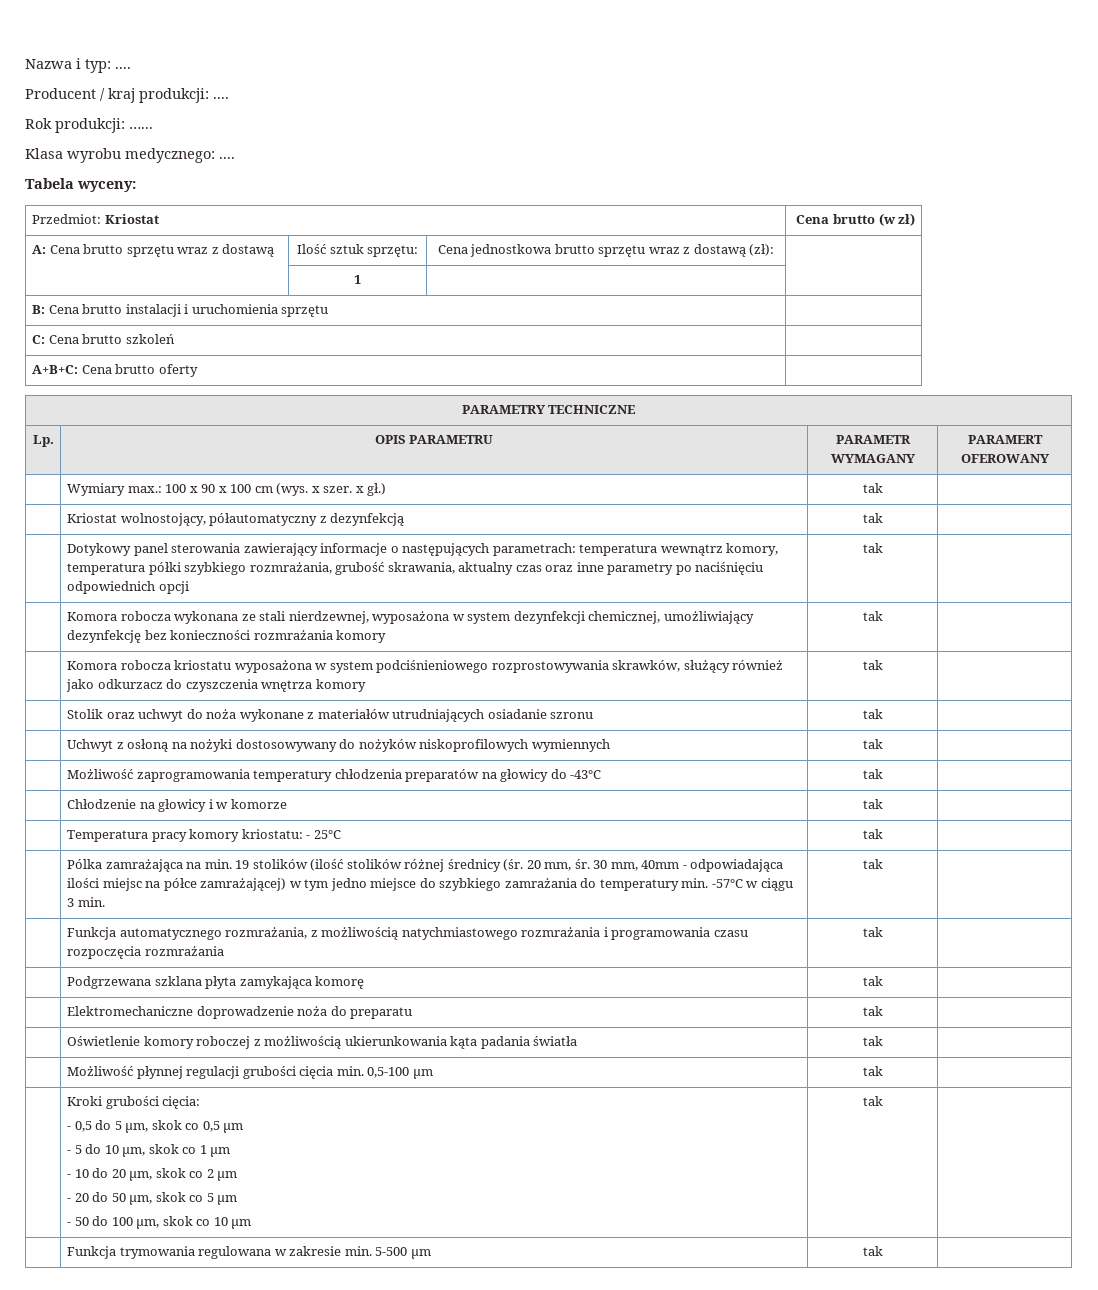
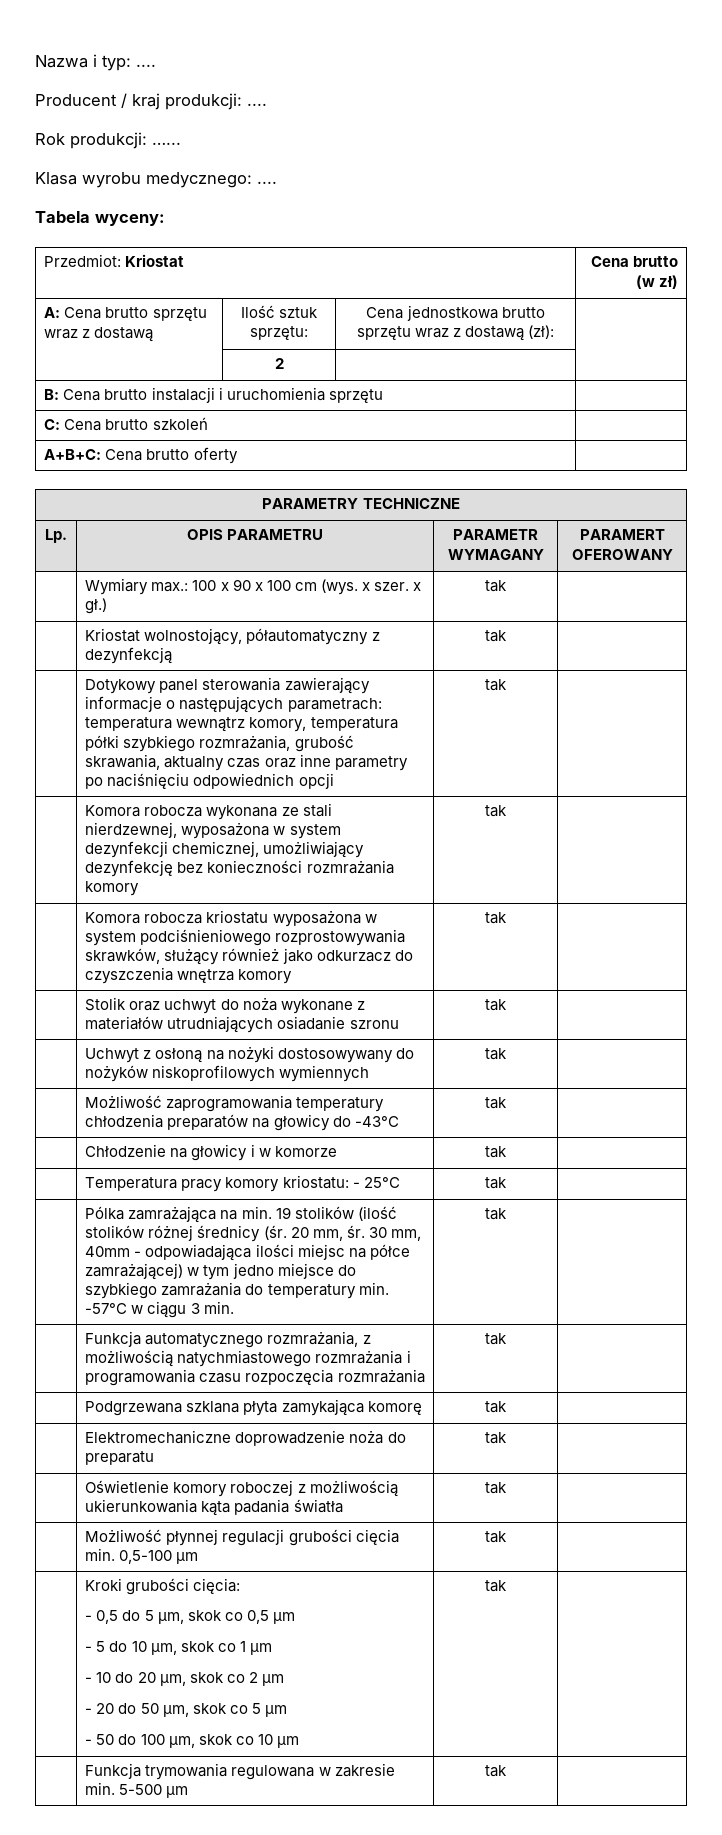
- | 1 | |
+ | 2 | |

